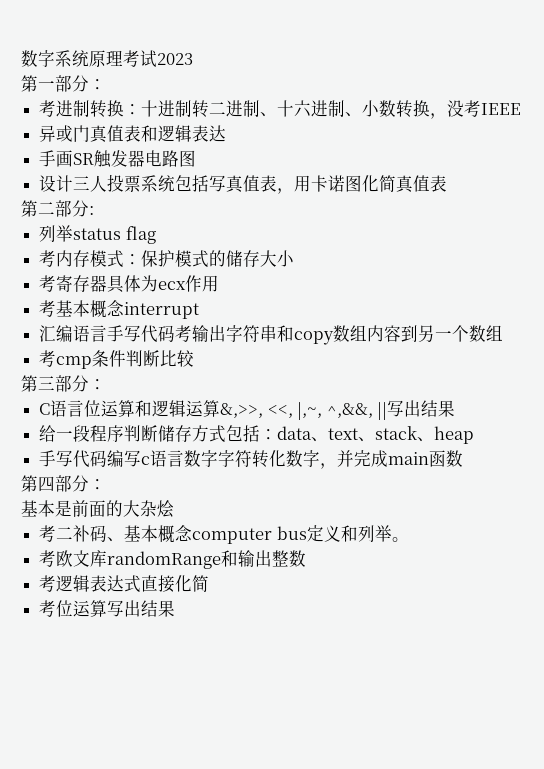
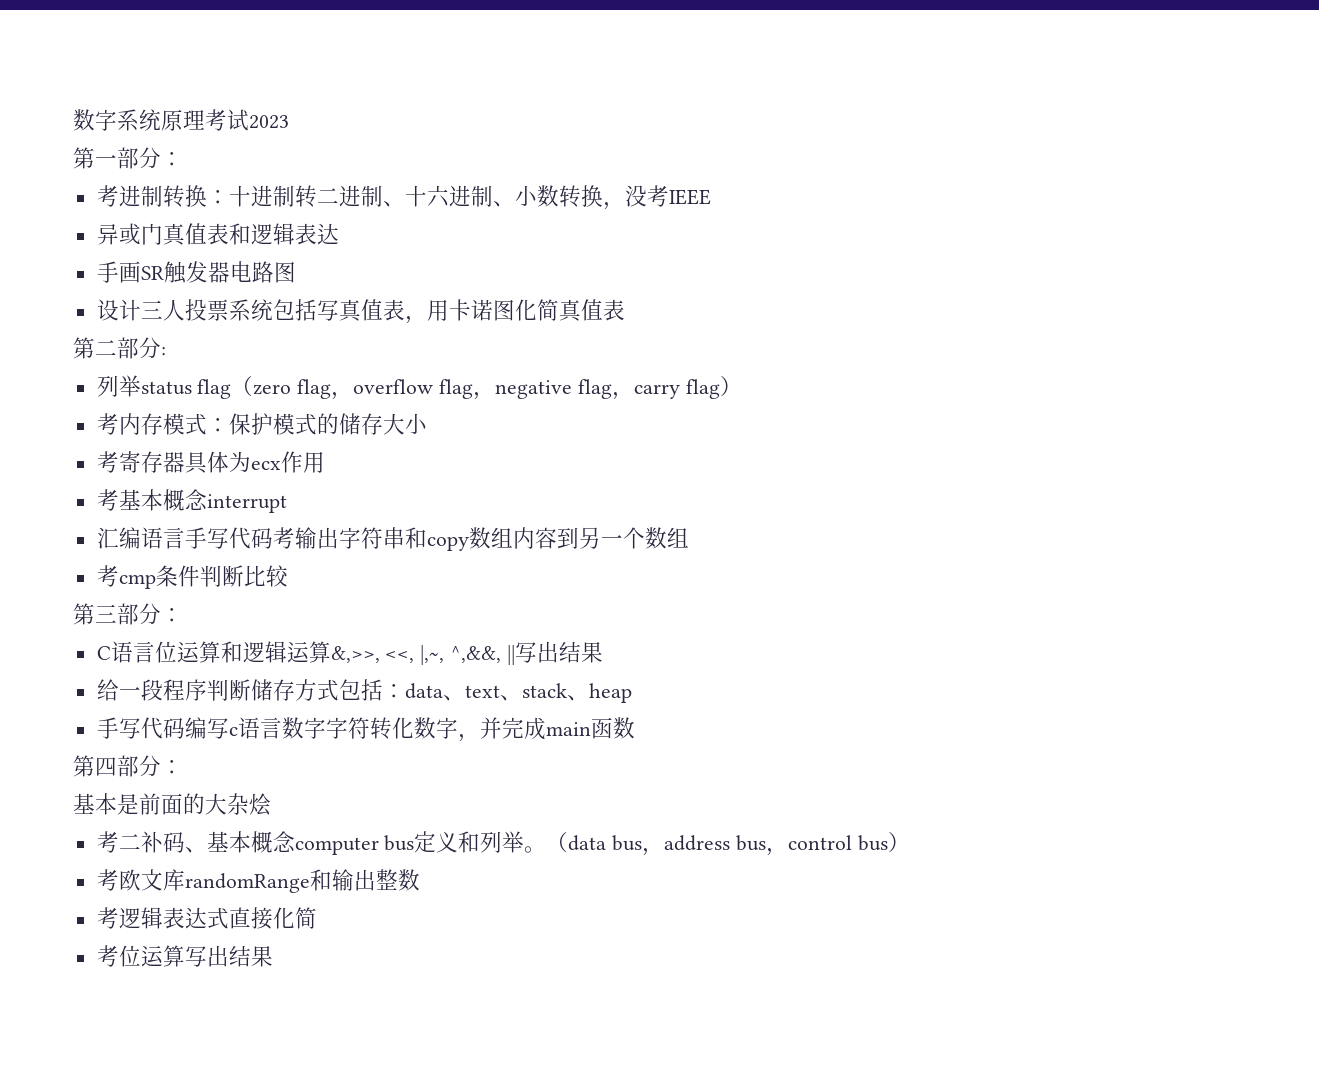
- 列举status flag
+ 列举status flag（zero flag，overflow flag，negative flag，carry flag）
+ （data bus，address bus，control bus）

